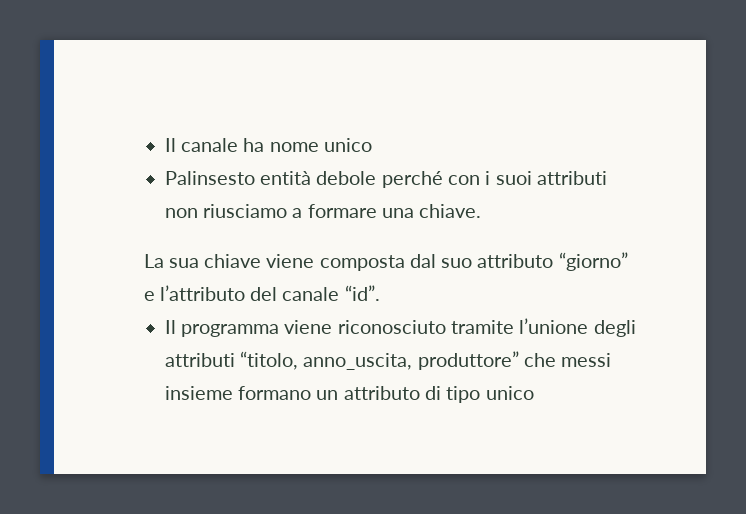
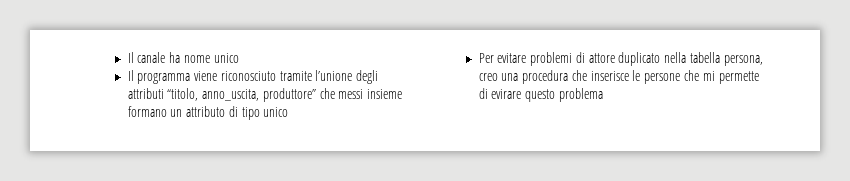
- Palinsesto entità debole perché con i suoi attributi non riusciamo a formare una chiave.
- La sua chiave viene composta dal suo attributo “giorno” e l’attributo del canale “id”.
+ Per evitare problemi di attore duplicato nella tabella persona, creo una procedura che inserisce le persone che mi permette di evirare questo problema

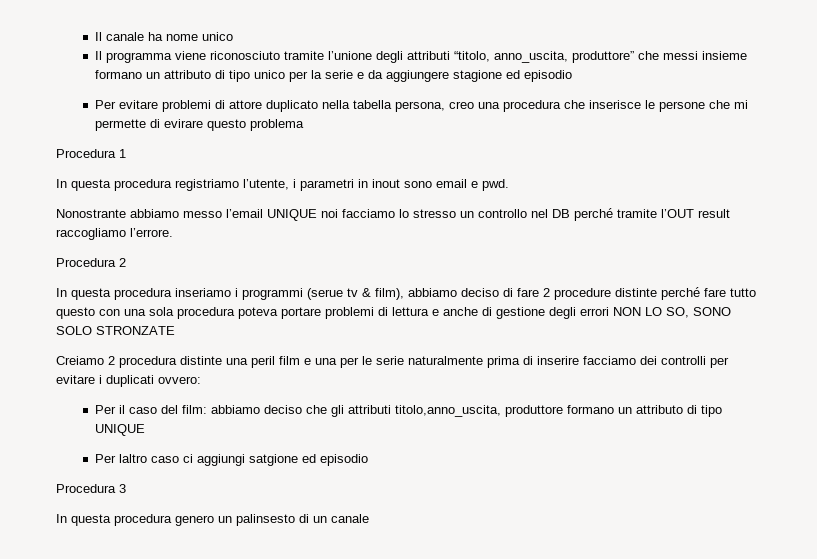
- Il programma viene riconosciuto tramite l’unione degli attributi “titolo, anno_uscita, produttore” che messi insieme formano un attributo di tipo unico
+ Il programma viene riconosciuto tramite l’unione degli attributi “titolo, anno_uscita, produttore” che messi insieme formano un attributo di tipo unico per la serie e da aggiungere stagione ed episodio
+ Procedura 1
+ In questa procedura registriamo l’utente, i parametri in inout sono email e pwd.
+ Nonostrante abbiamo messo l’email UNIQUE noi facciamo lo stresso un controllo nel DB perché tramite l’OUT result raccogliamo l’errore.
+ Procedura 2
+ In questa procedura inseriamo i programmi (serue tv & film), abbiamo deciso di fare 2 procedure distinte perché fare tutto questo con una sola procedura poteva portare problemi di lettura e anche di gestione degli errori NON LO SO, SONO SOLO STRONZATE
+ Creiamo 2 procedura distinte una peril film e una per le serie naturalmente prima di inserire facciamo dei controlli per evitare i duplicati ovvero:
+ Per il caso del film: abbiamo deciso che gli attributi titolo,anno_uscita, produttore formano un attributo di tipo UNIQUE
+ Per laltro caso ci aggiungi satgione ed episodio
+ Procedura 3
+ In questa procedura genero un palinsesto di un canale

